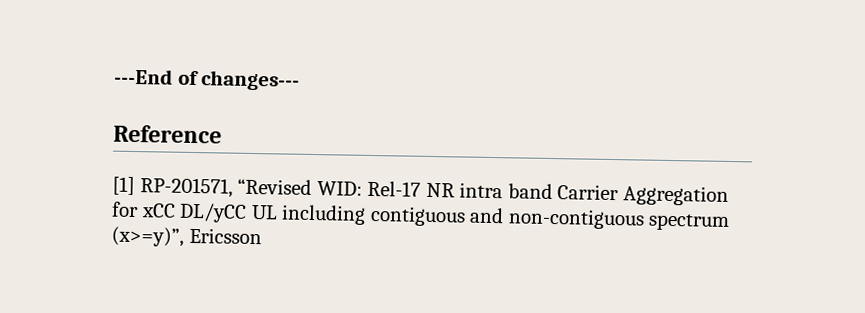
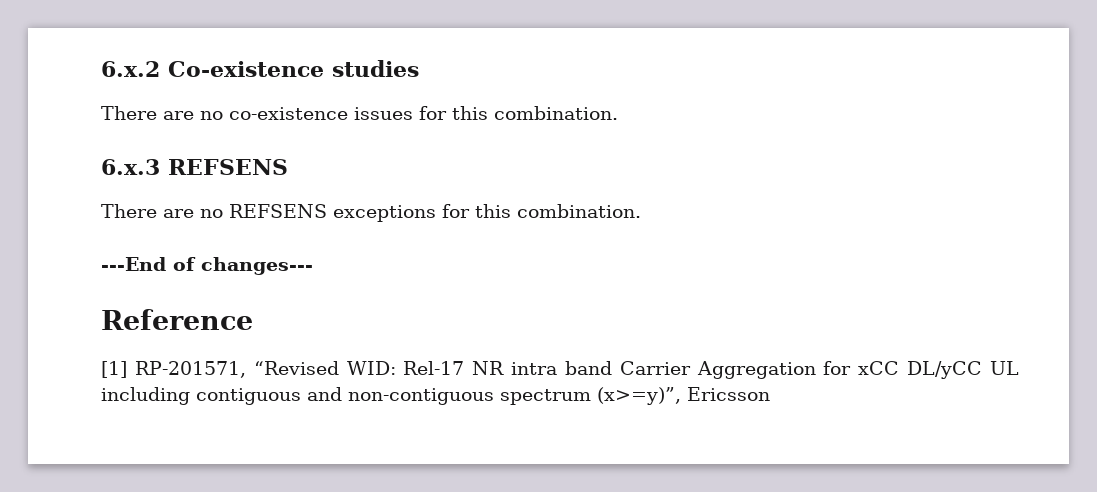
+ 6.x.2 Co-existence studies
+ There are no co-existence issues for this combination.
+ 6.x.3 REFSENS
+ There are no REFSENS exceptions for this combination.

